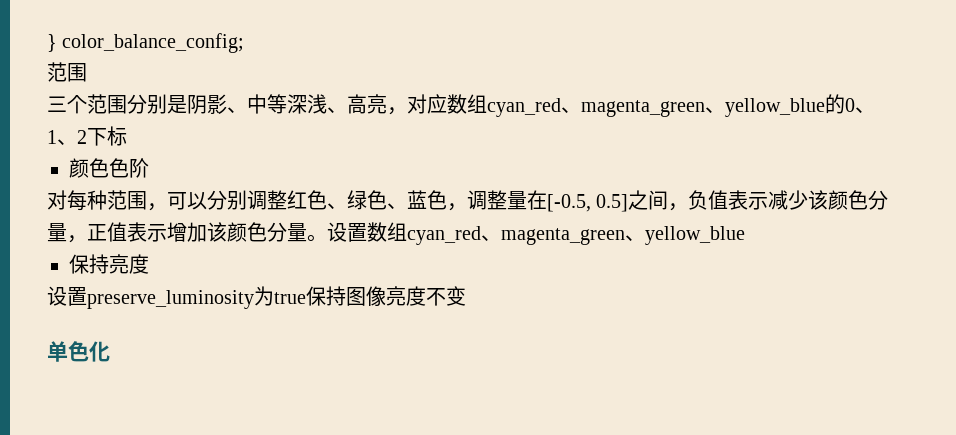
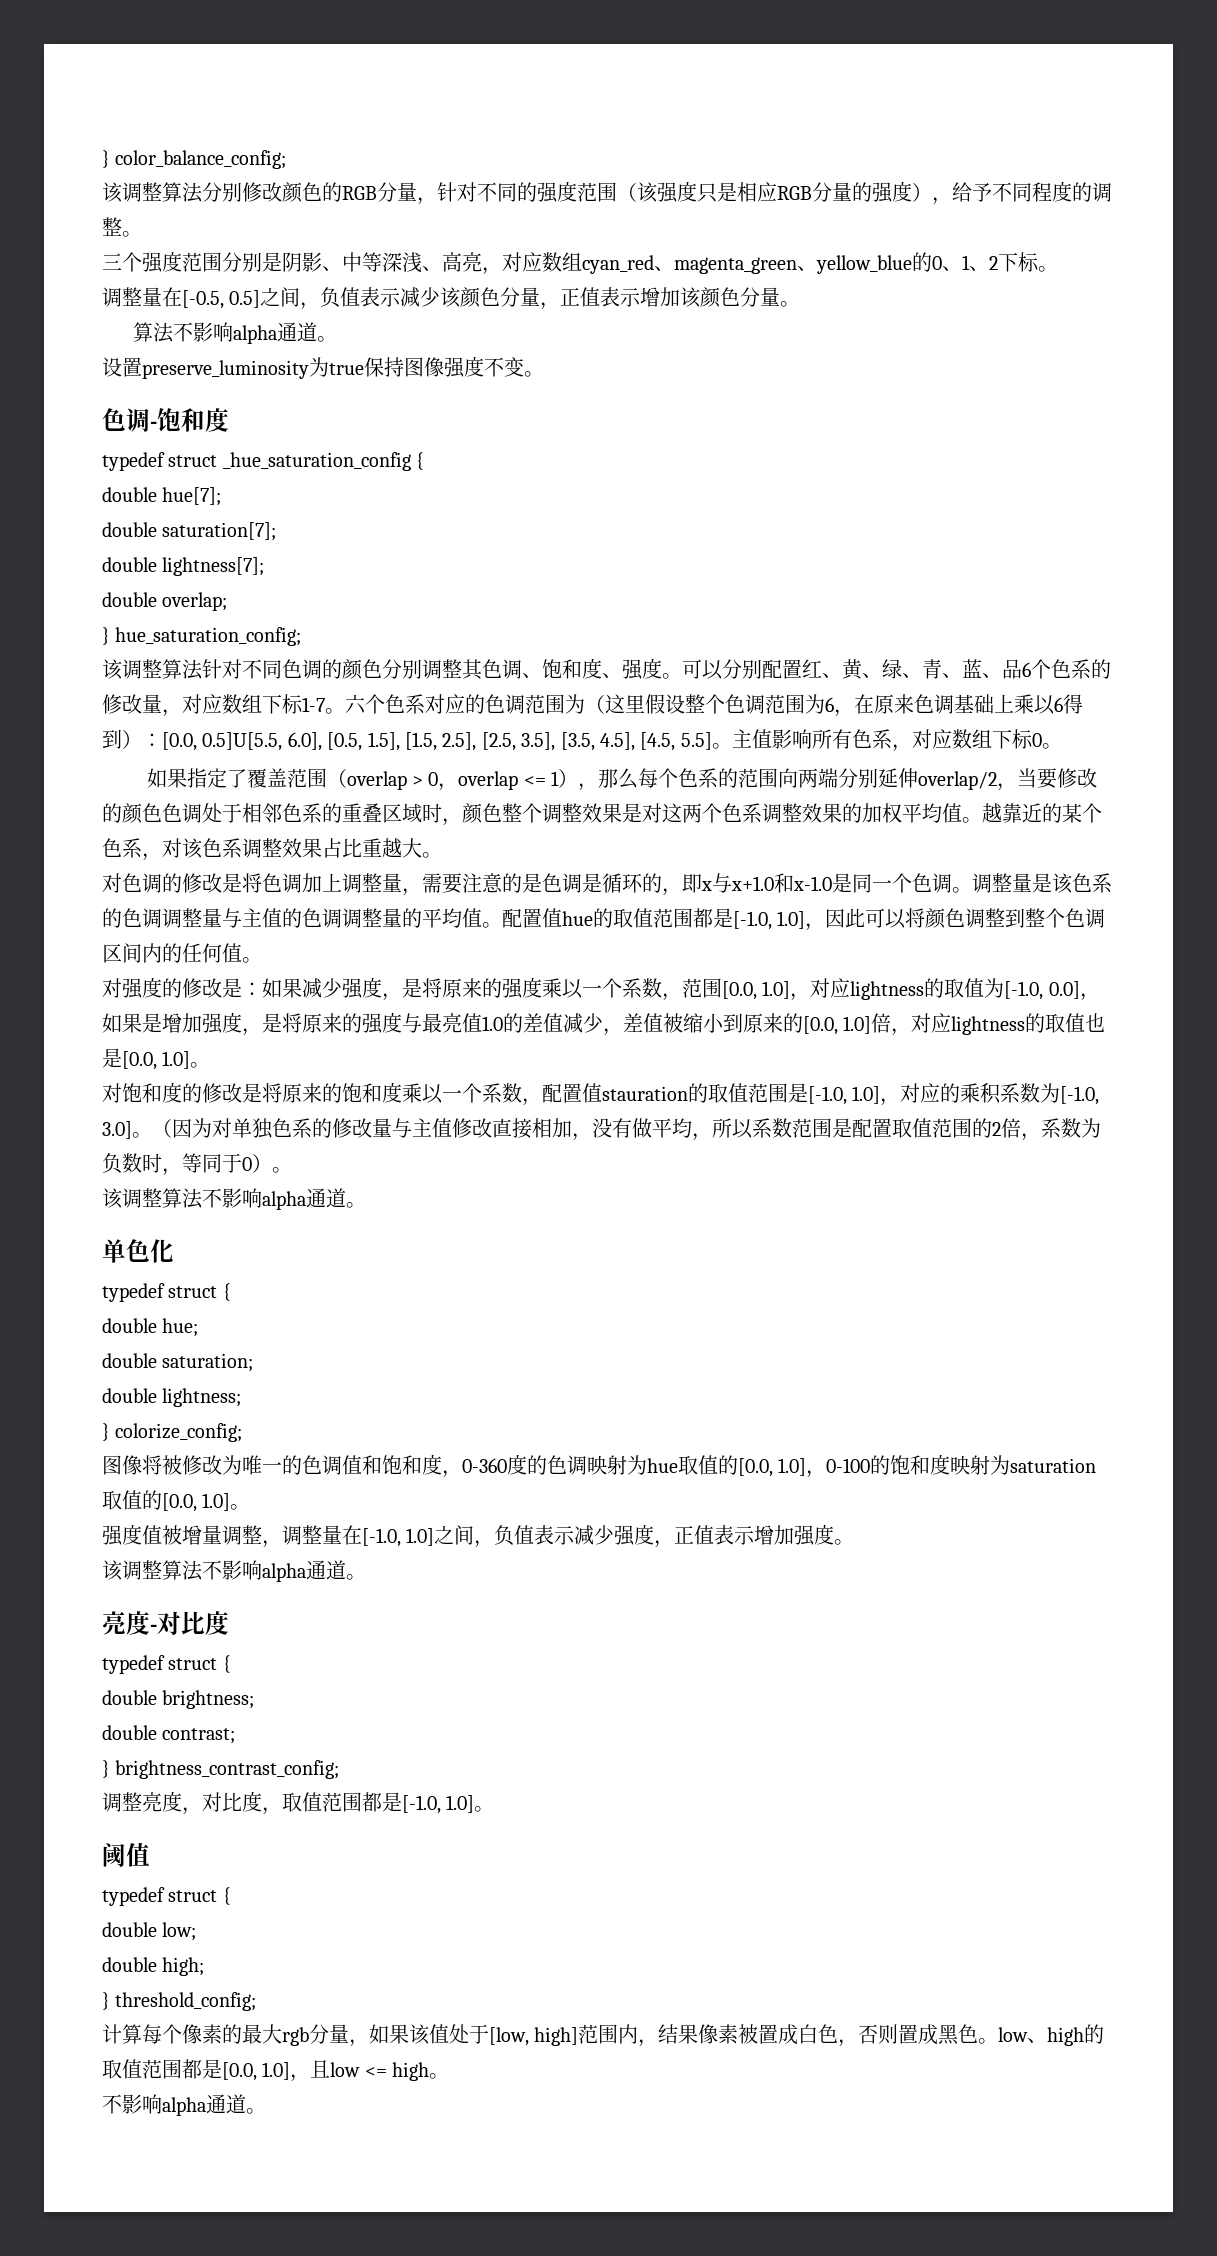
  } color_balance_config;
- 范围
+ 该调整算法分别修改颜色的RGB分量，针对不同的强度范围（该强度只是相应RGB分量的强度），给予不同程度的调整。
- 三个范围分别是阴影、中等深浅、高亮，对应数组cyan_red、magenta_green、yellow_blue的0、1、2下标
- 颜色色阶
- 对每种范围，可以分别调整红色、绿色、蓝色，调整量在[-0.5, 0.5]之间，负值表示减少该颜色分量，正值表示增加该颜色分量。设置数组cyan_red、magenta_green、yellow_blue
- 保持亮度
+ 三个强度范围分别是阴影、中等深浅、高亮，对应数组cyan_red、magenta_green、yellow_blue的0、1、2下标。
+ 调整量在[-0.5, 0.5]之间，负值表示减少该颜色分量，正值表示增加该颜色分量。
+ 算法不影响alpha通道。
- 设置preserve_luminosity为true保持图像亮度不变
+ 设置preserve_luminosity为true保持图像强度不变。
+ 色调-饱和度
+ typedef struct _hue_saturation_config {
+ double hue[7];
+ double saturation[7];
+ double lightness[7];
+ double overlap;
+ } hue_saturation_config;
+ 该调整算法针对不同色调的颜色分别调整其色调、饱和度、强度。可以分别配置红、黄、绿、青、蓝、品6个色系的修改量，对应数组下标1-7。六个色系对应的色调范围为（这里假设整个色调范围为6，在原来色调基础上乘以6得到）：[0.0, 0.5]U[5.5, 6.0], [0.5, 1.5], [1.5, 2.5], [2.5, 3.5], [3.5, 4.5], [4.5, 5.5]。主值影响所有色系，对应数组下标0。
+ 如果指定了覆盖范围（overlap > 0，overlap <= 1），那么每个色系的范围向两端分别延伸overlap/2，当要修改的颜色色调处于相邻色系的重叠区域时，颜色整个调整效果是对这两个色系调整效果的加权平均值。越靠近的某个色系，对该色系调整效果占比重越大。
+ 对色调的修改是将色调加上调整量，需要注意的是色调是循环的，即x与x+1.0和x-1.0是同一个色调。调整量是该色系的色调调整量与主值的色调调整量的平均值。配置值hue的取值范围都是[-1.0, 1.0]，因此可以将颜色调整到整个色调区间内的任何值。
+ 对强度的修改是：如果减少强度，是将原来的强度乘以一个系数，范围[0.0, 1.0]，对应lightness的取值为[-1.0, 0.0]，如果是增加强度，是将原来的强度与最亮值1.0的差值减少，差值被缩小到原来的[0.0, 1.0]倍，对应lightness的取值也是[0.0, 1.0]。
+ 对饱和度的修改是将原来的饱和度乘以一个系数，配置值stauration的取值范围是[-1.0, 1.0]，对应的乘积系数为[-1.0, 3.0]。（因为对单独色系的修改量与主值修改直接相加，没有做平均，所以系数范围是配置取值范围的2倍，系数为负数时，等同于0）。
+ 该调整算法不影响alpha通道。
  单色化
+ typedef struct {
+ double hue;
+ double saturation;
+ double lightness;
+ } colorize_config;
+ 图像将被修改为唯一的色调值和饱和度，0-360度的色调映射为hue取值的[0.0, 1.0]，0-100的饱和度映射为saturation取值的[0.0, 1.0]。
+ 强度值被增量调整，调整量在[-1.0, 1.0]之间，负值表示减少强度，正值表示增加强度。
+ 该调整算法不影响alpha通道。
+ 亮度-对比度
+ typedef struct {
+ double brightness;
+ double contrast;
+ } brightness_contrast_config;
+ 调整亮度，对比度，取值范围都是[-1.0, 1.0]。
+ 阈值
+ typedef struct {
+ double low;
+ double high;
+ } threshold_config;
+ 计算每个像素的最大rgb分量，如果该值处于[low, high]范围内，结果像素被置成白色，否则置成黑色。low、high的取值范围都是[0.0, 1.0]，且low <= high。
+ 不影响alpha通道。

